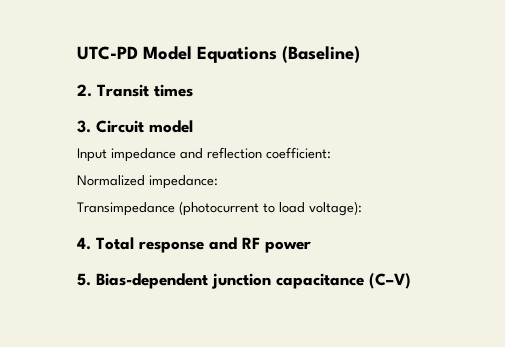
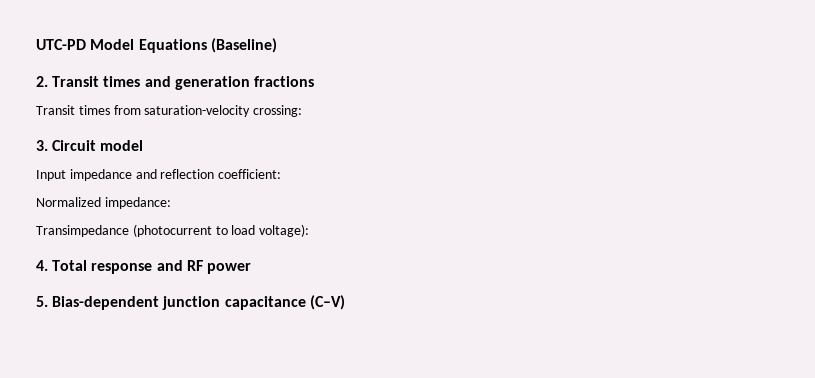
- 2. Transit times
+ 2. Transit times and generation fractions
+ Transit times from saturation-velocity crossing:

